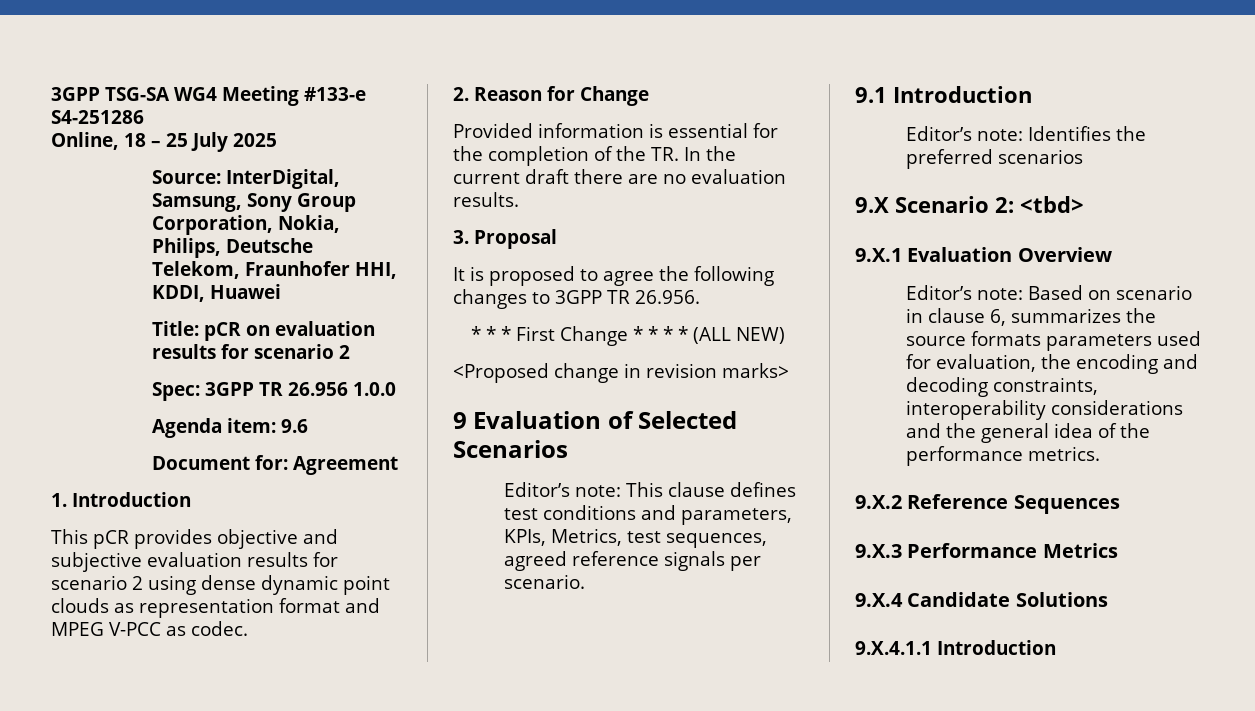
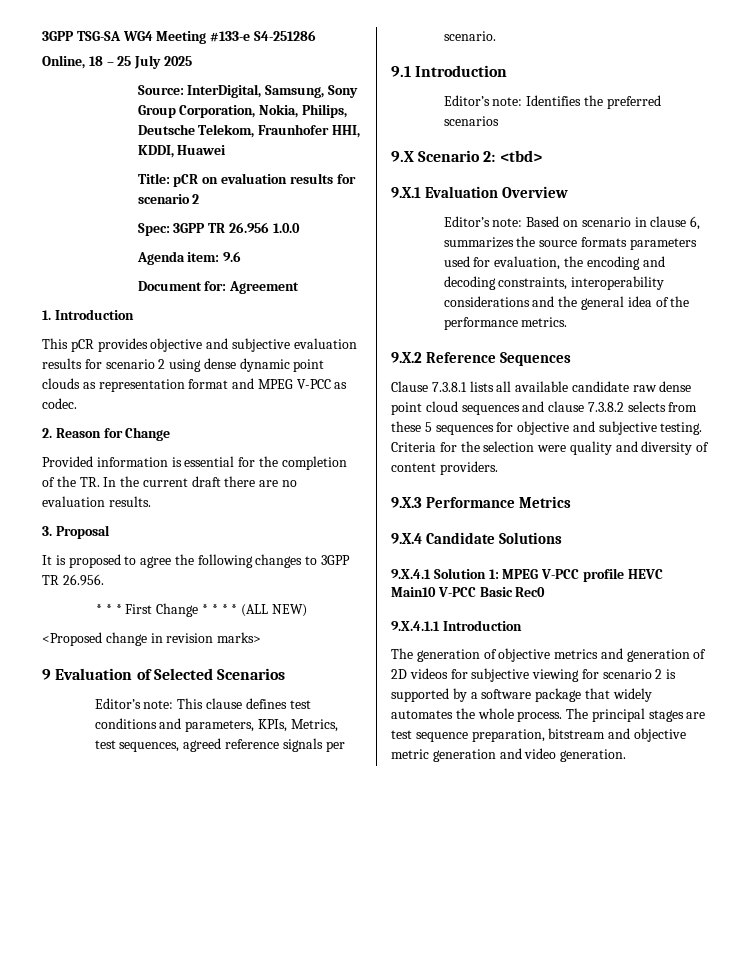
+ Clause 7.3.8.1 lists all available candidate raw dense point cloud sequences and clause 7.3.8.2 selects from these 5 sequences for objective and subjective testing. Criteria for the selection were quality and diversity of content providers.
+ 9.X.4.1 Solution 1: MPEG V-PCC profile HEVC Main10 V-PCC Basic Rec0
  9.X.4.1.1 Introduction
+ The generation of objective metrics and generation of 2D videos for subjective viewing for scenario 2 is supported by a software package that widely automates the whole process. The principal stages are test sequence preparation, bitstream and objective metric generation and video generation.

